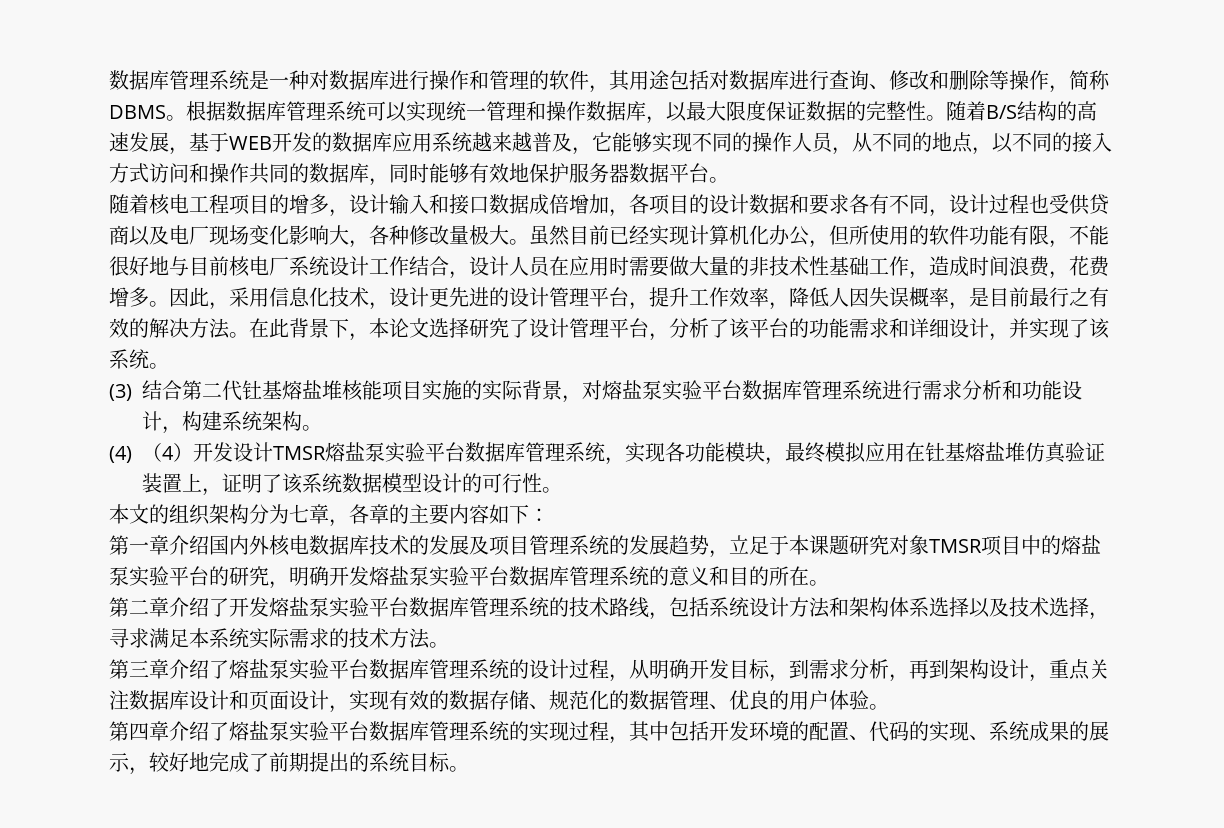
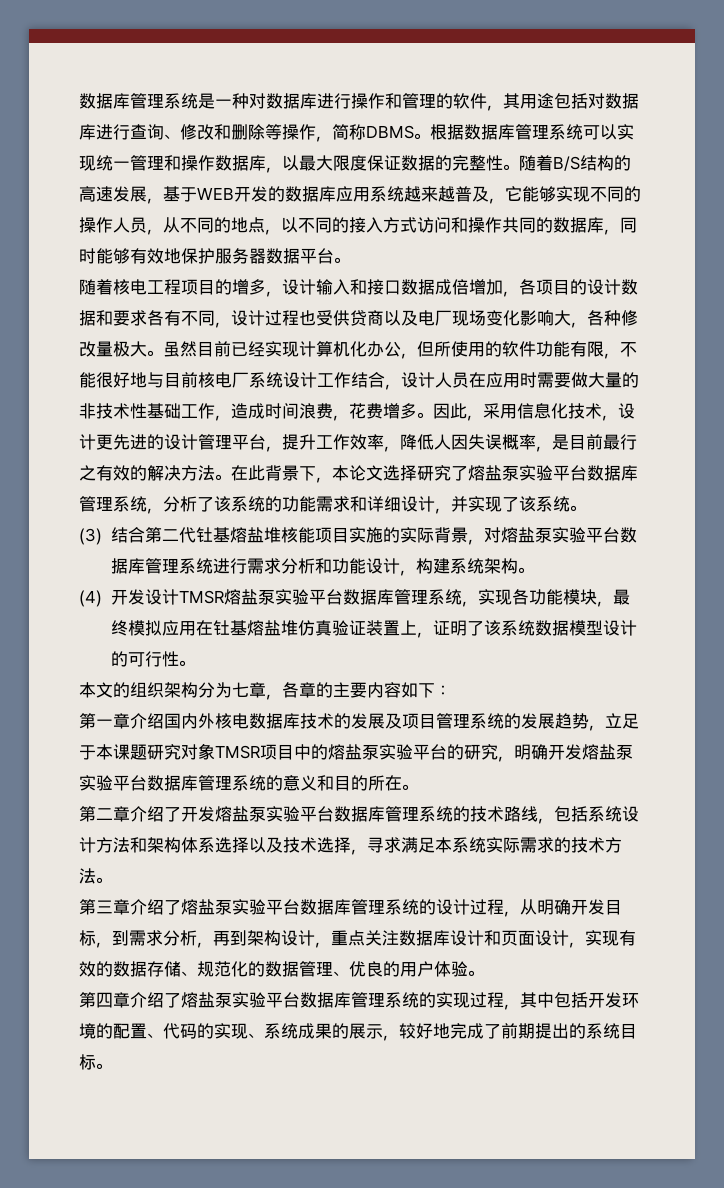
- 在此背景下，本论文选择研究了设计管理平台，分析了该平台的功能需求和详细设计，并实现了该系统。
+ 在此背景下，本论文选择研究了熔盐泵实验平台数据库管理系统，分析了该系统的功能需求和详细设计，并实现了该系统。
- (4)（4）开发设计TMSR熔盐泵实验平台数据库管理系统，实现各功能模块，最终模拟应用在钍基熔盐堆仿真验证装置上，证明了该系统数据模型设计的可行性。
+ (4)开发设计TMSR熔盐泵实验平台数据库管理系统，实现各功能模块，最终模拟应用在钍基熔盐堆仿真验证装置上，证明了该系统数据模型设计的可行性。

